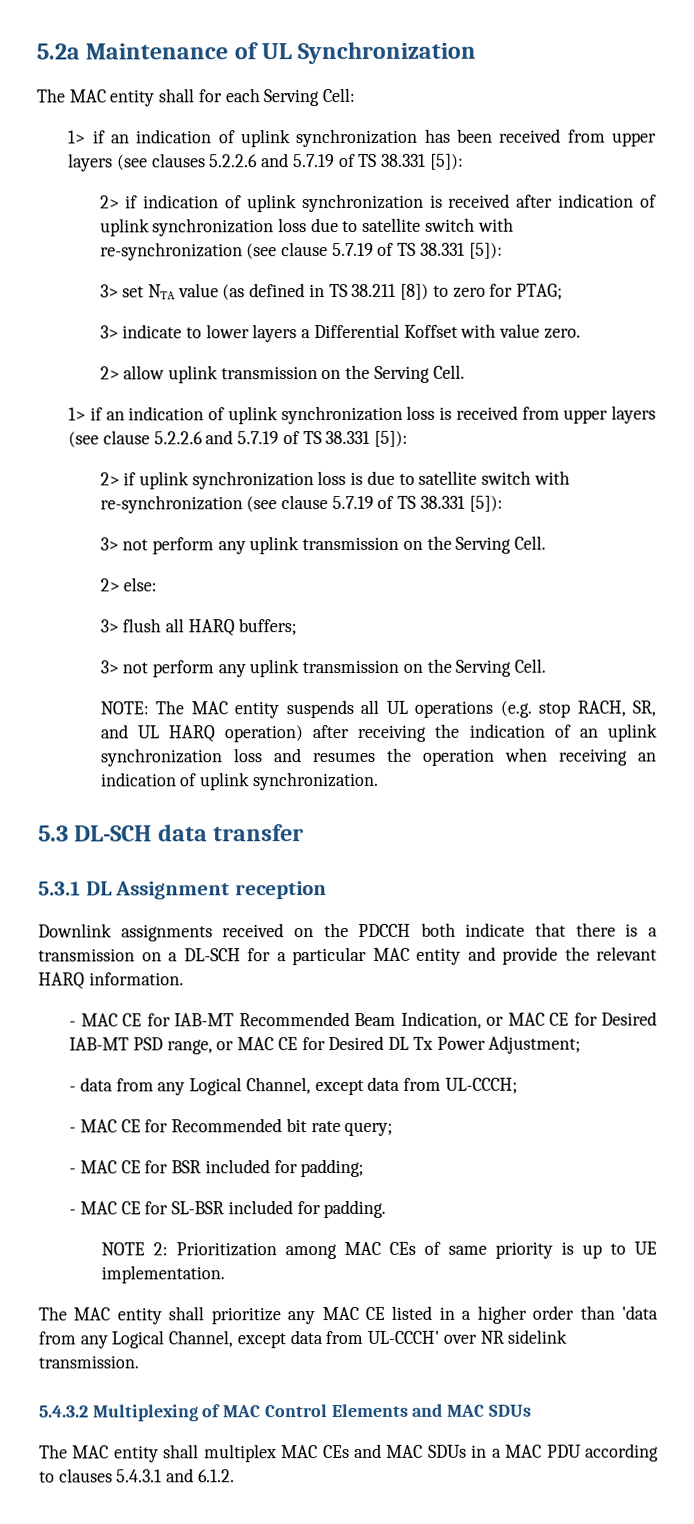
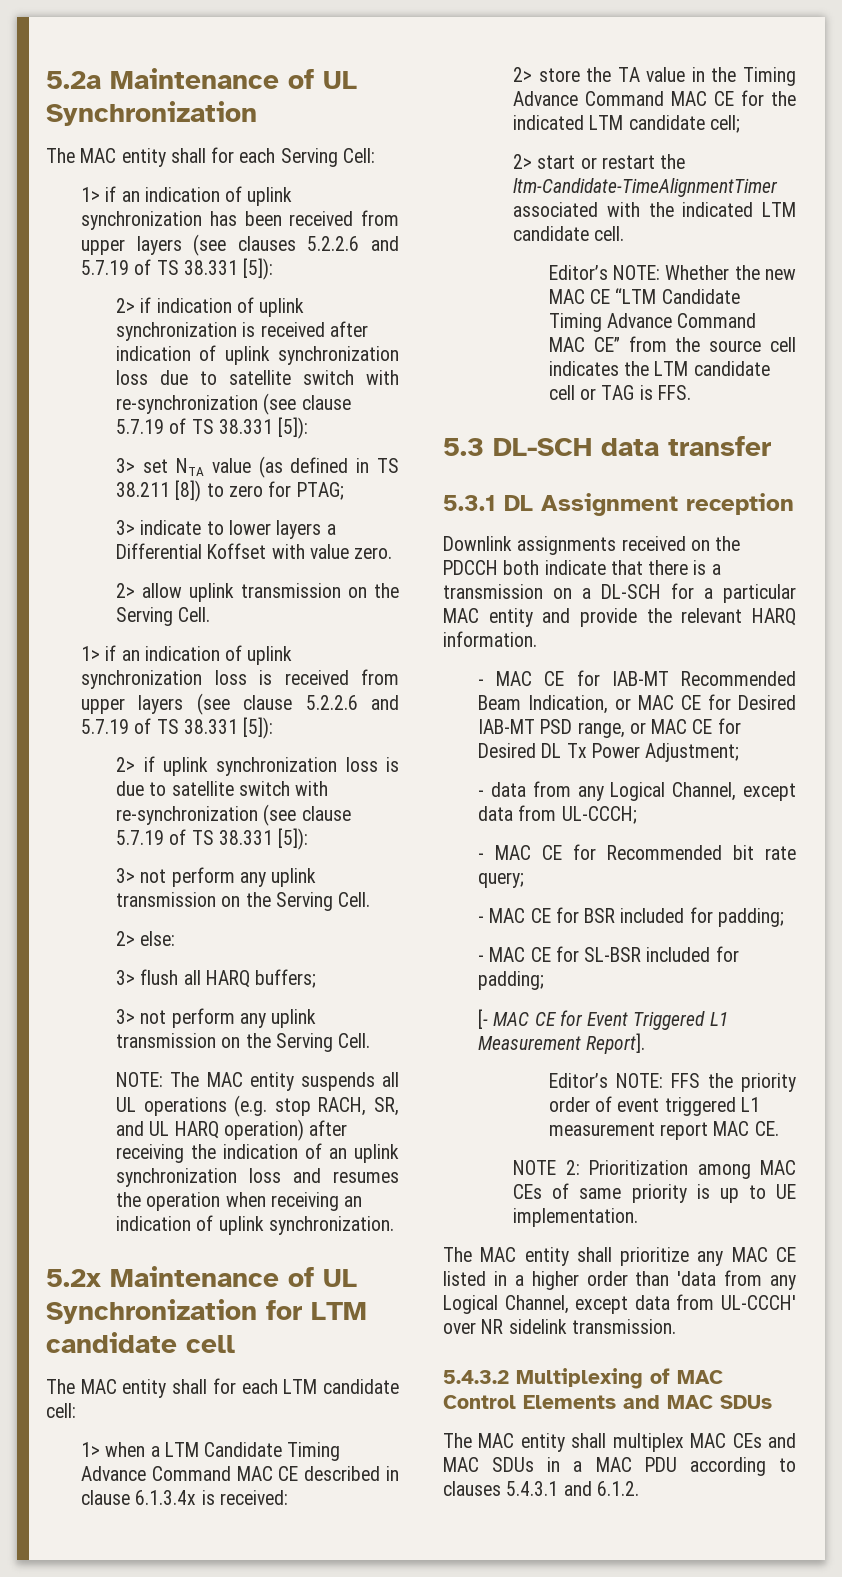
+ 5.2x Maintenance of UL Synchronization for LTM candidate cell
+ The MAC entity shall for each LTM candidate cell:
+ 1> when a LTM Candidate Timing Advance Command MAC CE described in clause 6.1.3.4x is received:
+ 2> store the TA value in the Timing Advance Command MAC CE for the indicated LTM candidate cell;
+ 2> start or restart the ltm-Candidate-TimeAlignmentTimer associated with the indicated LTM candidate cell.
+ Editor’s NOTE: Whether the new MAC CE “LTM Candidate Timing Advance Command MAC CE” from the source cell indicates the LTM candidate cell or TAG is FFS.
- - MAC CE for SL-BSR included for padding.
+ - MAC CE for SL-BSR included for padding;
+ [- MAC CE for Event Triggered L1 Measurement Report].
+ Editor’s NOTE: FFS the priority order of event triggered L1 measurement report MAC CE.

